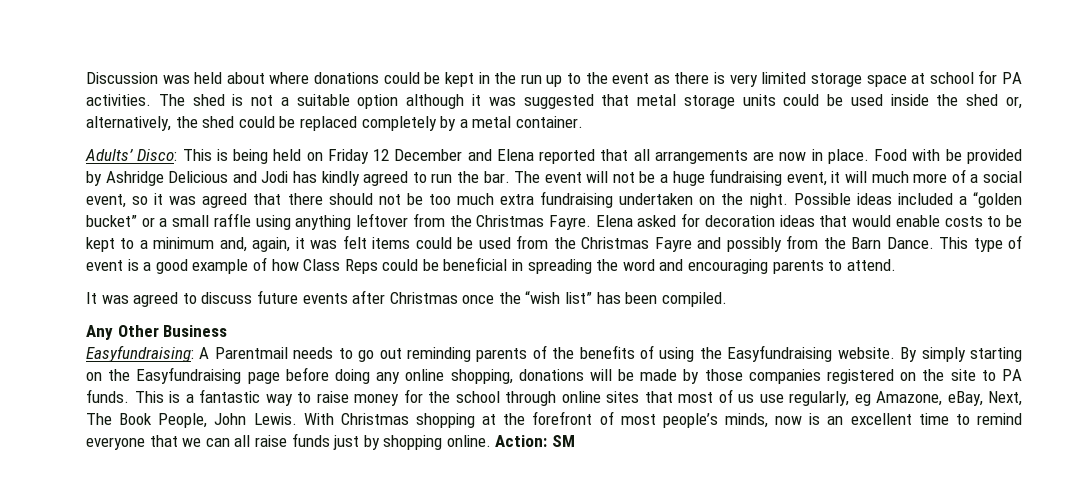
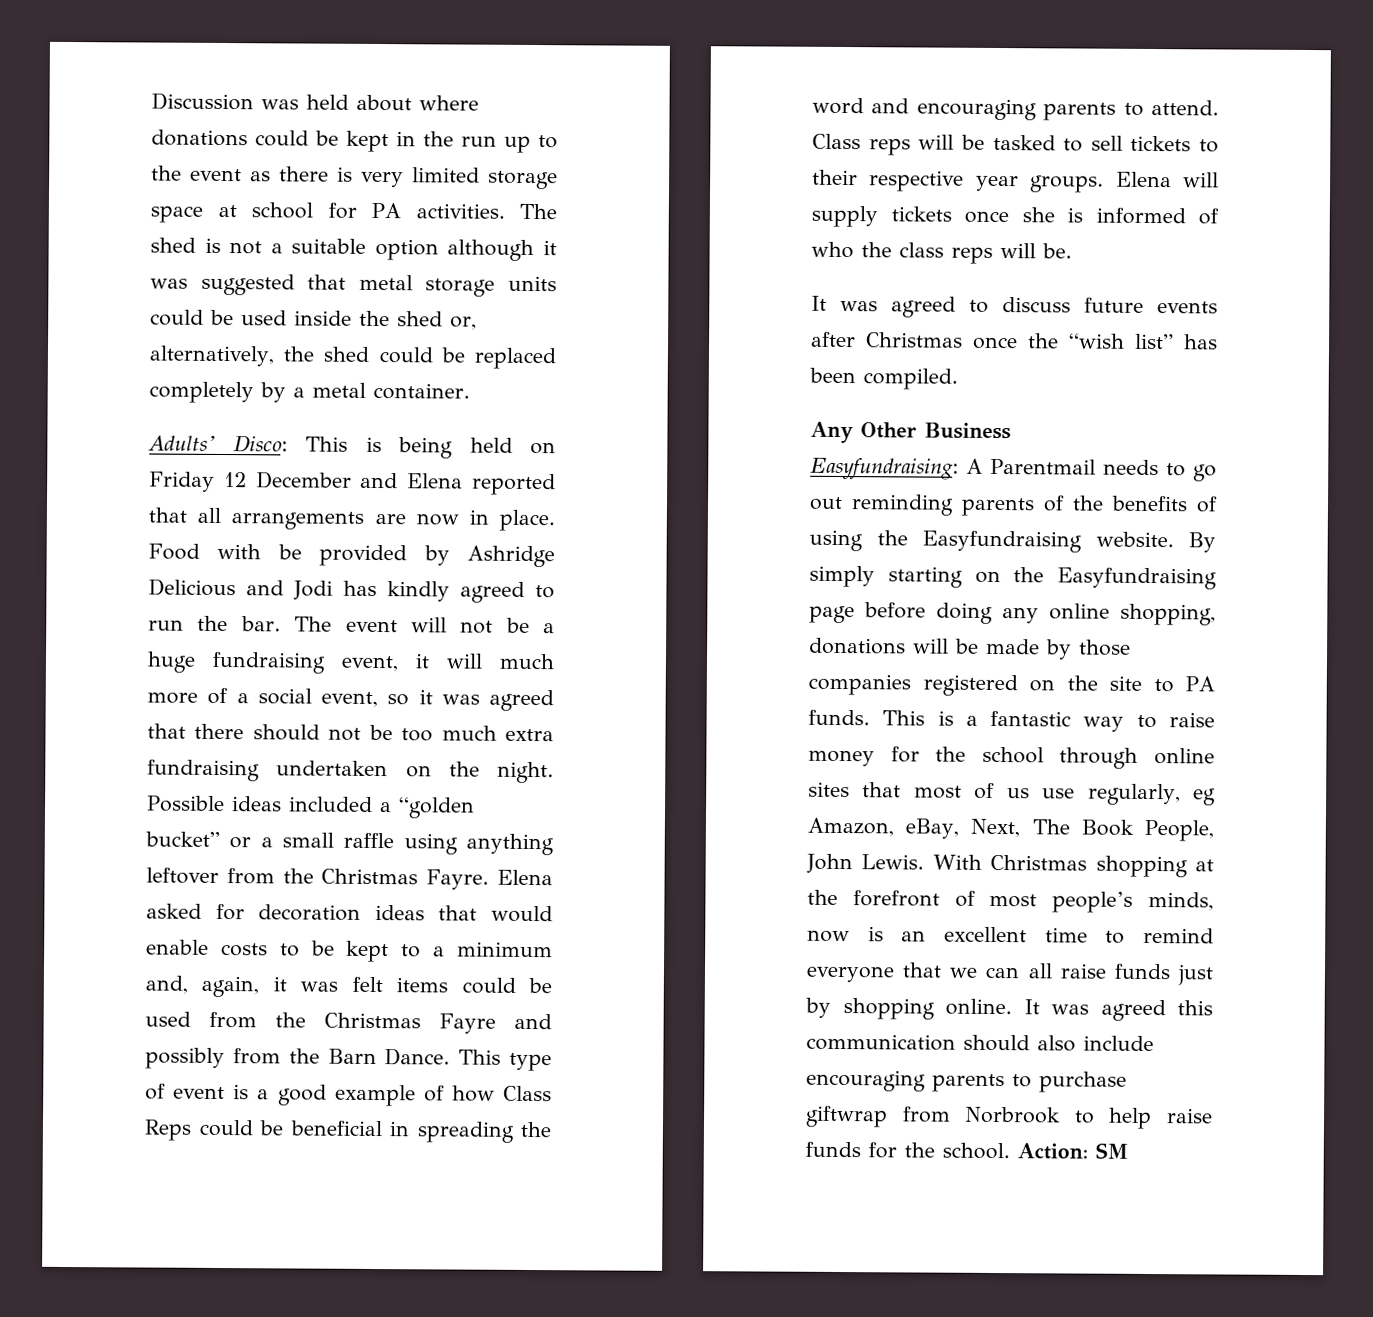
+ Class reps will be tasked to sell tickets to their respective year groups. Elena will supply tickets once she is informed of who the class reps will be.
- This is a fantastic way to raise money for the school through online sites that most of us use regularly, eg Amazone, eBay, Next, The Book People, John Lewis.
+ This is a fantastic way to raise money for the school through online sites that most of us use regularly, eg Amazon, eBay, Next, The Book People, John Lewis.
+ It was agreed this communication should also include encouraging parents to purchase giftwrap from Norbrook to help raise funds for the school.

